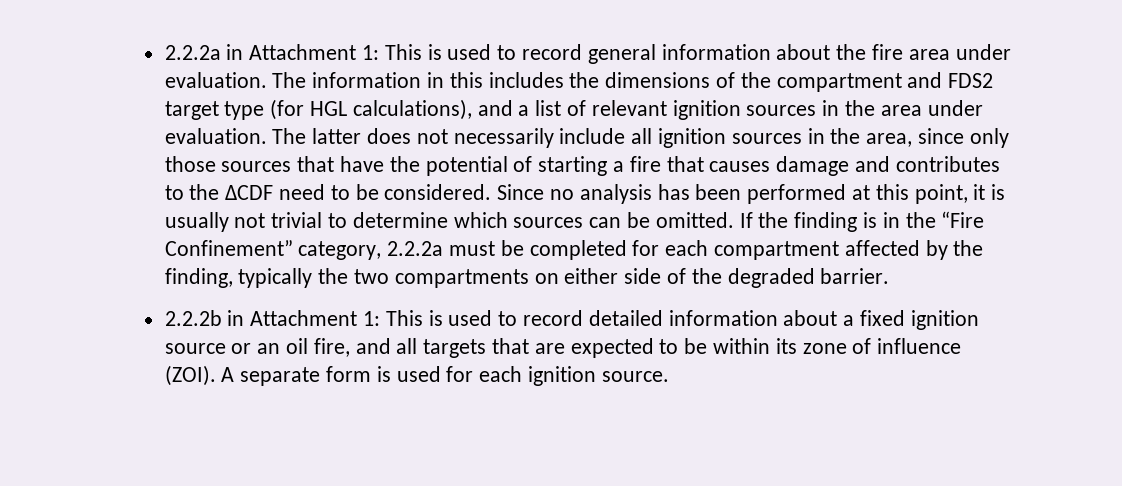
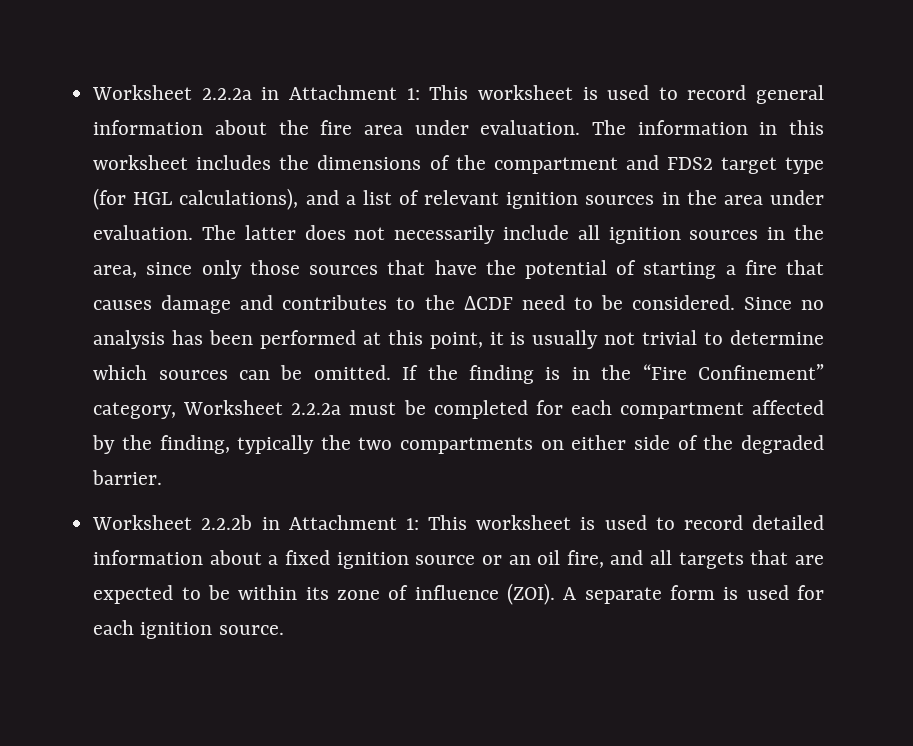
- 2.2.2a in Attachment 1: This is used to record general information about the fire area under evaluation.
+ Worksheet 2.2.2a in Attachment 1: This worksheet is used to record general information about the fire area under evaluation.
- The information in this includes the dimensions of the compartment and FDS2 target type (for HGL calculations), and a list of relevant ignition sources in the area under evaluation.
+ The information in this worksheet includes the dimensions of the compartment and FDS2 target type (for HGL calculations), and a list of relevant ignition sources in the area under evaluation.
- If the finding is in the “Fire Confinement” category, 2.2.2a must be completed for each compartment affected by the finding, typically the two compartments on either side of the degraded barrier.
+ If the finding is in the “Fire Confinement” category, Worksheet 2.2.2a must be completed for each compartment affected by the finding, typically the two compartments on either side of the degraded barrier.
- 2.2.2b in Attachment 1: This is used to record detailed information about a fixed ignition source or an oil fire, and all targets that are expected to be within its zone of influence (ZOI).
+ Worksheet 2.2.2b in Attachment 1: This worksheet is used to record detailed information about a fixed ignition source or an oil fire, and all targets that are expected to be within its zone of influence (ZOI).

